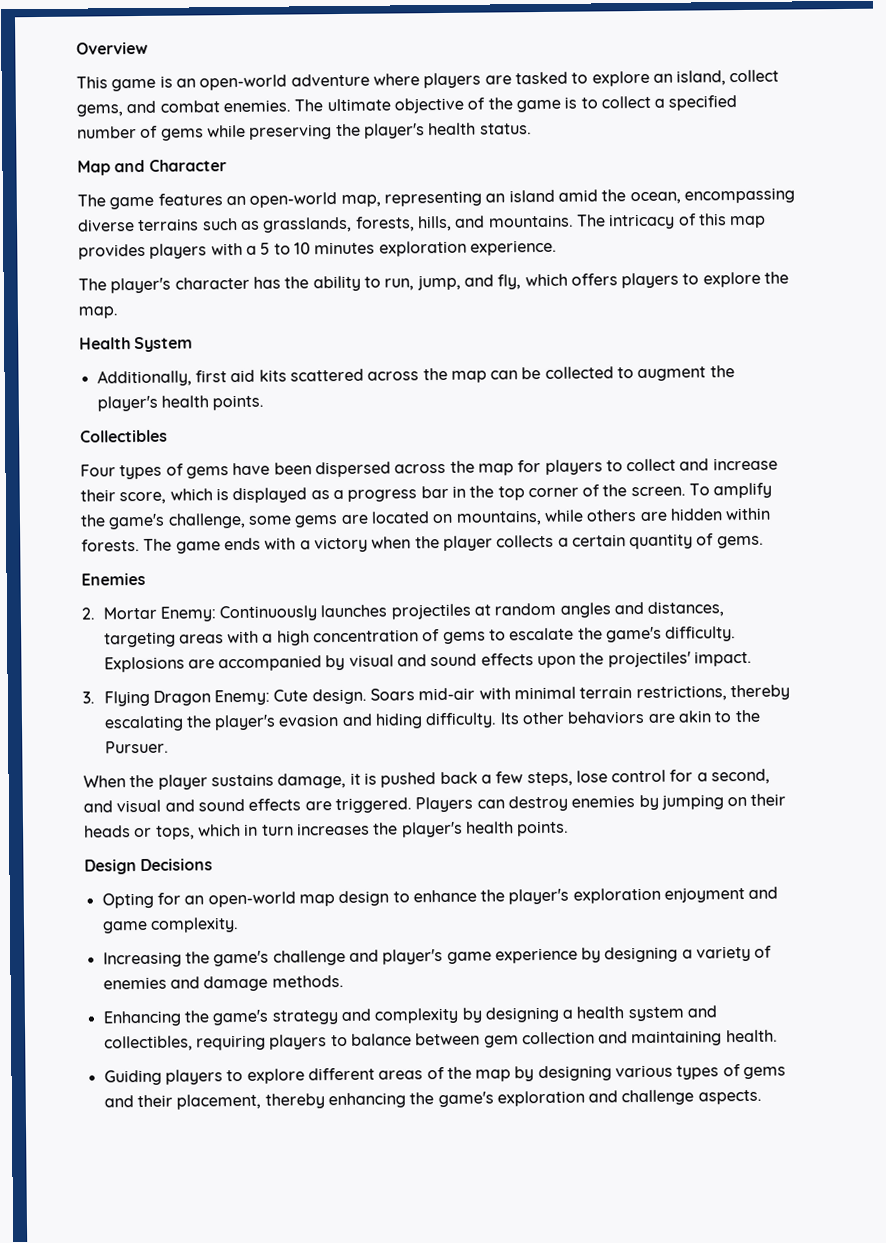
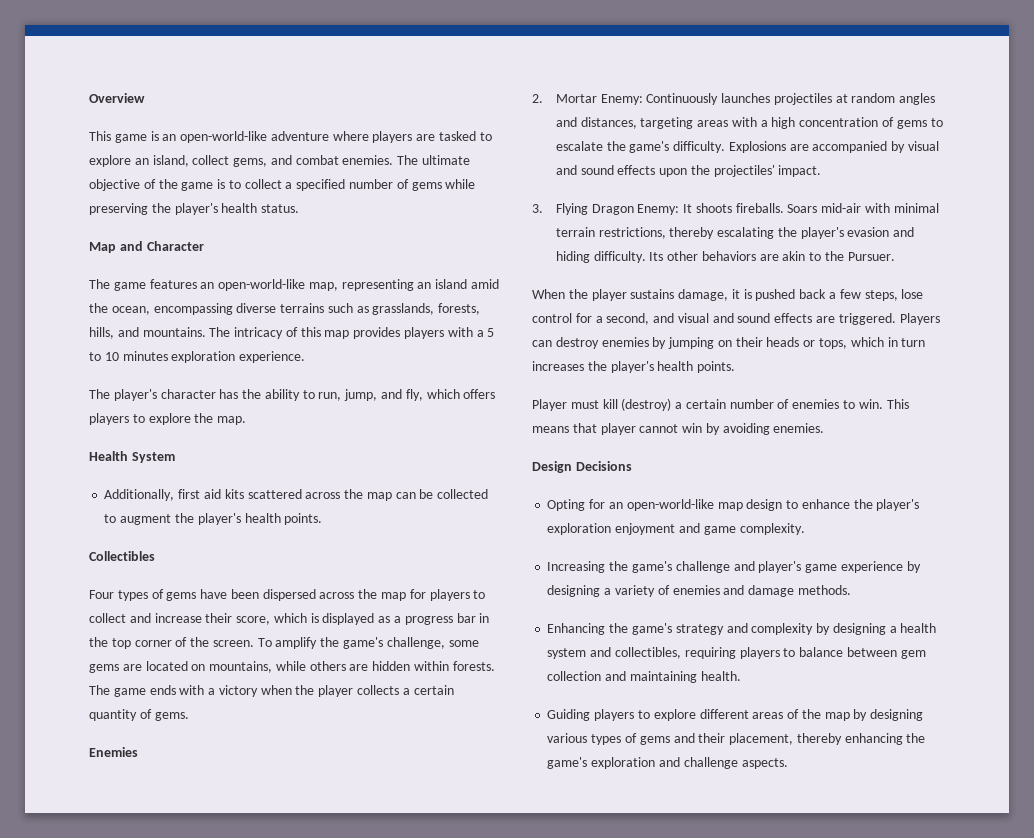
- This game is an open-world adventure where players are tasked to explore an island, collect gems, and combat enemies.
+ This game is an open-world-like adventure where players are tasked to explore an island, collect gems, and combat enemies.
- The game features an open-world map, representing an island amid the ocean, encompassing diverse terrains such as grasslands, forests, hills, and mountains.
+ The game features an open-world-like map, representing an island amid the ocean, encompassing diverse terrains such as grasslands, forests, hills, and mountains.
- 3. Flying Dragon Enemy: Cute design.
+ 3. Flying Dragon Enemy: It shoots fireballs.
+ Player must kill (destroy) a certain number of enemies to win. This means that player cannot win by avoiding enemies.
- Opting for an open-world map design to enhance the player's exploration enjoyment and game complexity.
+ Opting for an open-world-like map design to enhance the player's exploration enjoyment and game complexity.

